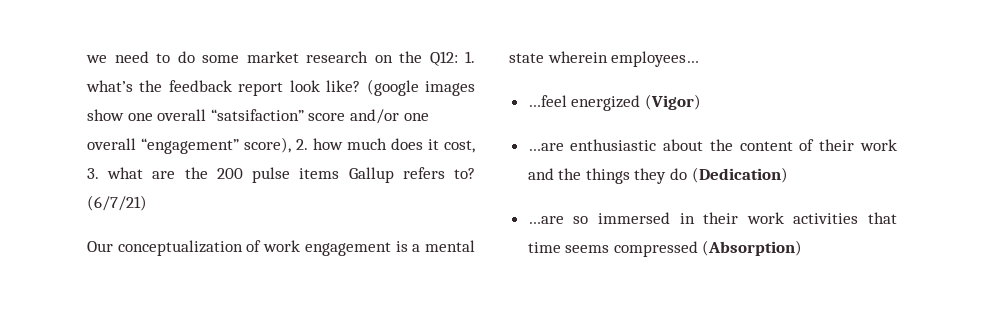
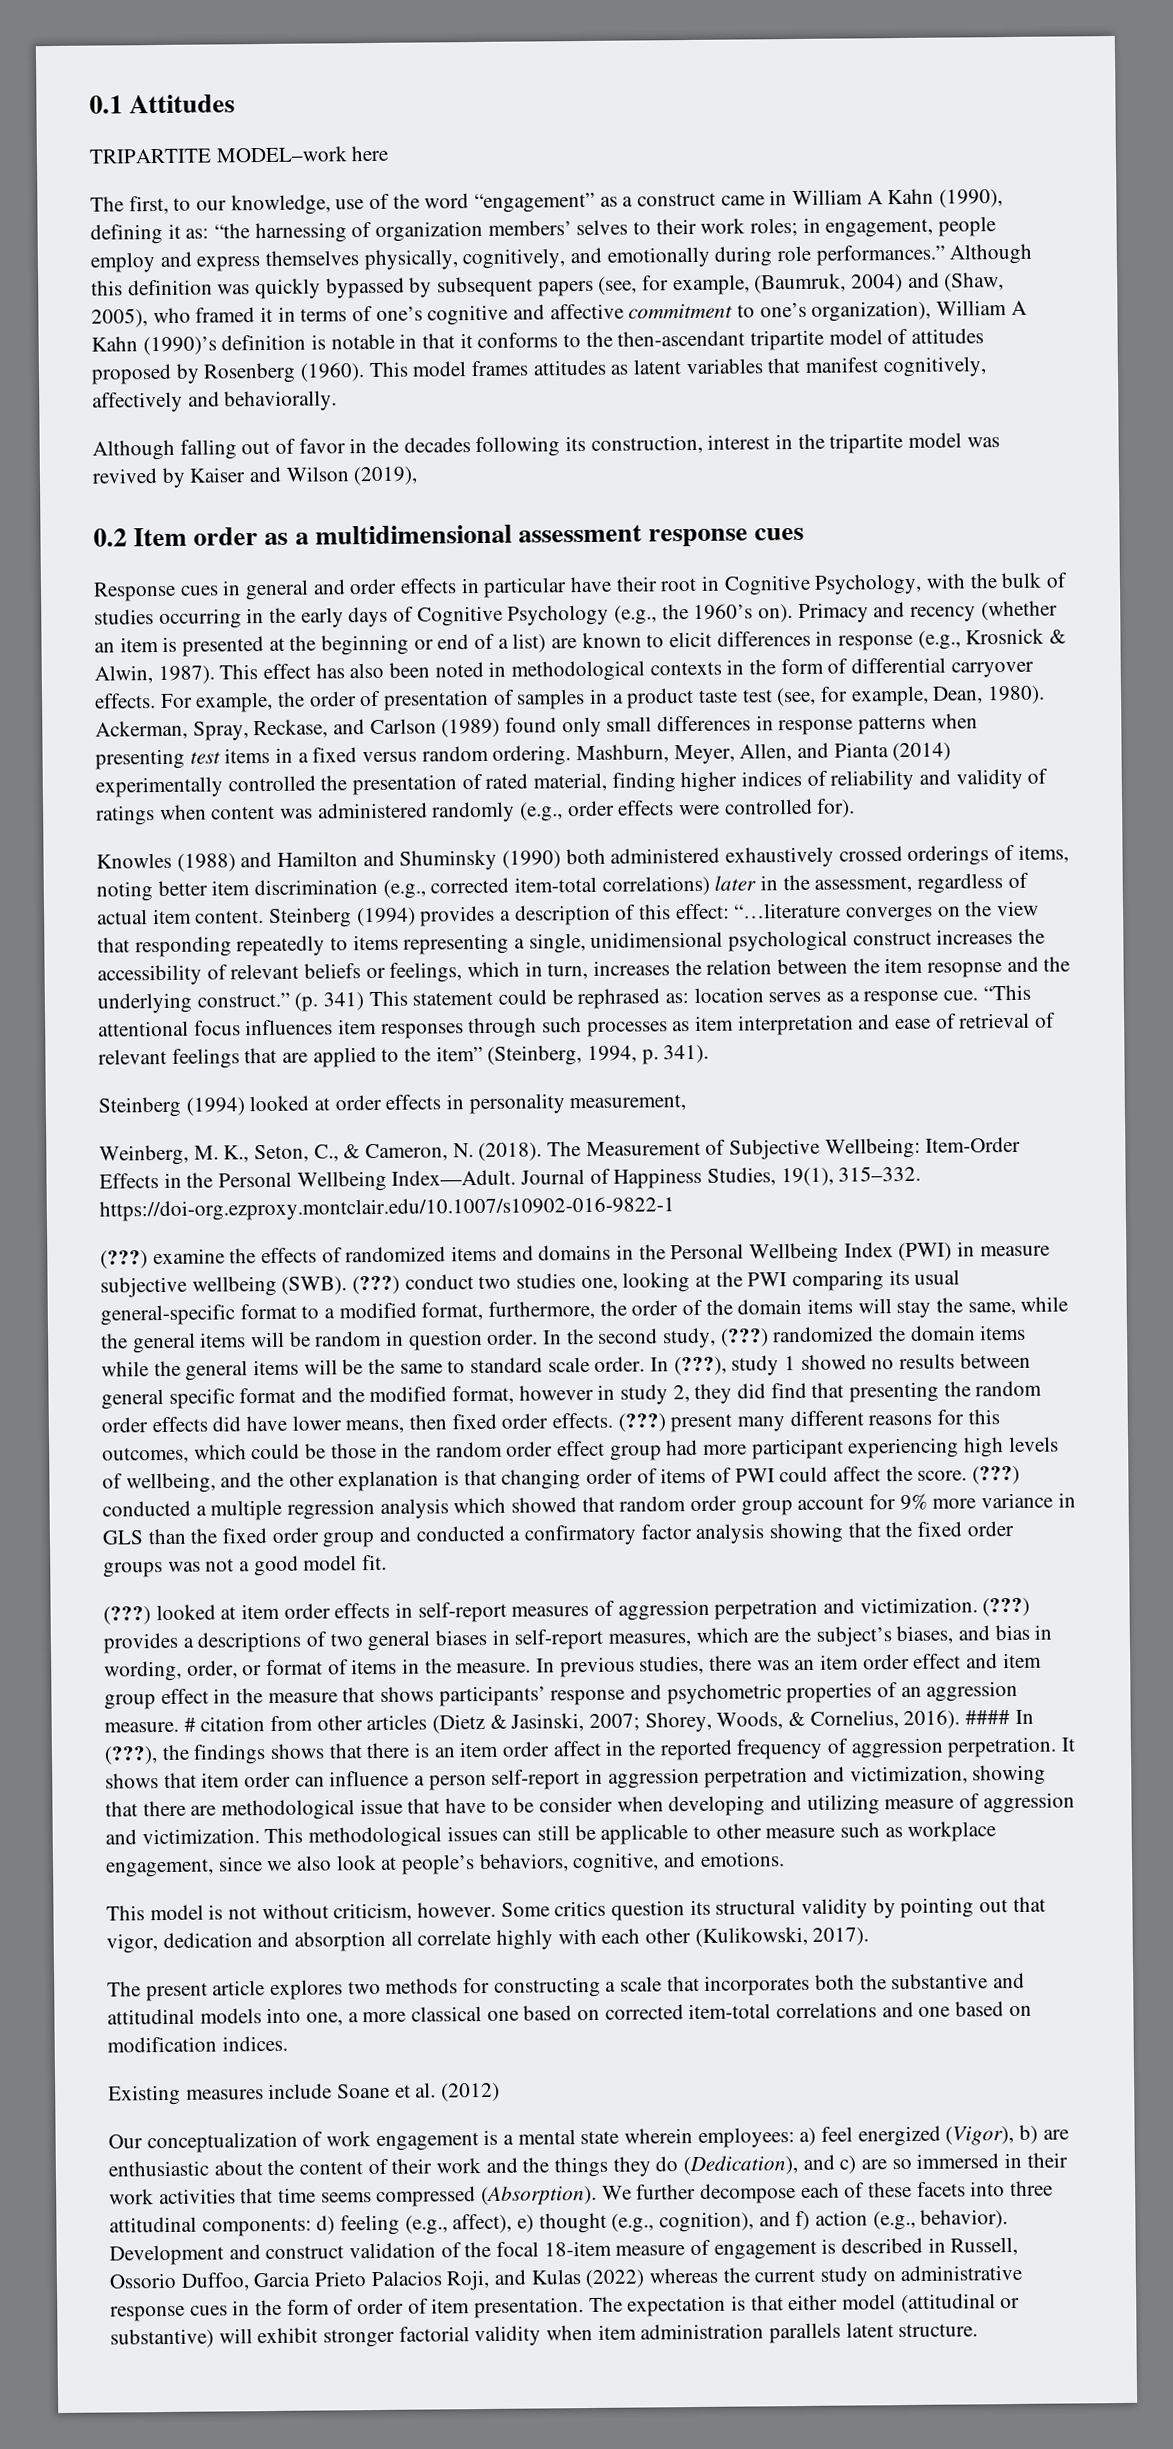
- we need to do some market research on the Q12: 1. what’s the feedback report look like? (google images show one overall “satsifaction” score and/or one overall “engagement” score), 2. how much does it cost, 3. what are the 200 pulse items Gallup refers to? (6/7/21)
+ 0.1 Attitudes
+ TRIPARTITE MODEL–work here
+ The first, to our knowledge, use of the word “engagement” as a construct came in William A Kahn (1990), defining it as: “the harnessing of organization members’ selves to their work roles; in engagement, people employ and express themselves physically, cognitively, and emotionally during role performances.” Although this definition was quickly bypassed by subsequent papers (see, for example, (Baumruk, 2004) and (Shaw, 2005), who framed it in terms of one’s cognitive and affective commitment to one’s organization), William A Kahn (1990)’s definition is notable in that it conforms to the then-ascendant tripartite model of attitudes proposed by Rosenberg (1960). This model frames attitudes as latent variables that manifest cognitively, affectively and behaviorally.
+ Although falling out of favor in the decades following its construction, interest in the tripartite model was revived by Kaiser and Wilson (2019),
+ 0.2 Item order as a multidimensional assessment response cues
+ Response cues in general and order effects in particular have their root in Cognitive Psychology, with the bulk of studies occurring in the early days of Cognitive Psychology (e.g., the 1960’s on). Primacy and recency (whether an item is presented at the beginning or end of a list) are known to elicit differences in response (e.g., Krosnick & Alwin, 1987). This effect has also been noted in methodological contexts in the form of differential carryover effects. For example, the order of presentation of samples in a product taste test (see, for example, Dean, 1980). Ackerman, Spray, Reckase, and Carlson (1989) found only small differences in response patterns when presenting test items in a fixed versus random ordering. Mashburn, Meyer, Allen, and Pianta (2014) experimentally controlled the presentation of rated material, finding higher indices of reliability and validity of ratings when content was administered randomly (e.g., order effects were controlled for).
+ Knowles (1988) and Hamilton and Shuminsky (1990) both administered exhaustively crossed orderings of items, noting better item discrimination (e.g., corrected item-total correlations) later in the assessment, regardless of actual item content. Steinberg (1994) provides a description of this effect: “…literature converges on the view that responding repeatedly to items representing a single, unidimensional psychological construct increases the accessibility of relevant beliefs or feelings, which in turn, increases the relation between the item resopnse and the underlying construct.” (p. 341) This statement could be rephrased as: location serves as a response cue. “This attentional focus influences item responses through such processes as item interpretation and ease of retrieval of relevant feelings that are applied to the item” (Steinberg, 1994, p. 341).
+ Steinberg (1994) looked at order effects in personality measurement,
+ Weinberg, M. K., Seton, C., & Cameron, N. (2018). The Measurement of Subjective Wellbeing: Item-Order Effects in the Personal Wellbeing Index—Adult. Journal of Happiness Studies, 19(1), 315–332. https://doi-org.ezproxy.montclair.edu/10.1007/s10902-016-9822-1
+ (???) examine the effects of randomized items and domains in the Personal Wellbeing Index (PWI) in measure subjective wellbeing (SWB). (???) conduct two studies one, looking at the PWI comparing its usual general-specific format to a modified format, furthermore, the order of the domain items will stay the same, while the general items will be random in question order. In the second study, (???) randomized the domain items while the general items will be the same to standard scale order. In (???), study 1 showed no results between general specific format and the modified format, however in study 2, they did find that presenting the random order effects did have lower means, then fixed order effects. (???) present many different reasons for this outcomes, which could be those in the random order effect group had more participant experiencing high levels of wellbeing, and the other explanation is that changing order of items of PWI could affect the score. (???) conducted a multiple regression analysis which showed that random order group account for 9% more variance in GLS than the fixed order group and conducted a confirmatory factor analysis showing that the fixed order groups was not a good model fit.
+ (???) looked at item order effects in self-report measures of aggression perpetration and victimization. (???) provides a descriptions of two general biases in self-report measures, which are the subject’s biases, and bias in wording, order, or format of items in the measure. In previous studies, there was an item order effect and item group effect in the measure that shows participants’ response and psychometric properties of an aggression measure. # citation from other articles (Dietz & Jasinski, 2007; Shorey, Woods, & Cornelius, 2016). #### In (???), the findings shows that there is an item order affect in the reported frequency of aggression perpetration. It shows that item order can influence a person self-report in aggression perpetration and victimization, showing that there are methodological issue that have to be consider when developing and utilizing measure of aggression and victimization. This methodological issues can still be applicable to other measure such as workplace engagement, since we also look at people’s behaviors, cognitive, and emotions.
+ This model is not without criticism, however. Some critics question its structural validity by pointing out that vigor, dedication and absorption all correlate highly with each other (Kulikowski, 2017).
+ The present article explores two methods for constructing a scale that incorporates both the substantive and attitudinal models into one, a more classical one based on corrected item-total correlations and one based on modification indices.
+ Existing measures include Soane et al. (2012)
- Our conceptualization of work engagement is a mental state wherein employees…
- …feel energized (Vigor)
- …are enthusiastic about the content of their work and the things they do (Dedication)
- …are so immersed in their work activities that time seems compressed (Absorption)
+ Our conceptualization of work engagement is a mental state wherein employees: a) feel energized (Vigor), b) are enthusiastic about the content of their work and the things they do (Dedication), and c) are so immersed in their work activities that time seems compressed (Absorption). We further decompose each of these facets into three attitudinal components: d) feeling (e.g., affect), e) thought (e.g., cognition), and f) action (e.g., behavior). Development and construct validation of the focal 18-item measure of engagement is described in Russell, Ossorio Duffoo, Garcia Prieto Palacios Roji, and Kulas (2022) whereas the current study on administrative response cues in the form of order of item presentation. The expectation is that either model (attitudinal or substantive) will exhibit stronger factorial validity when item administration parallels latent structure.

